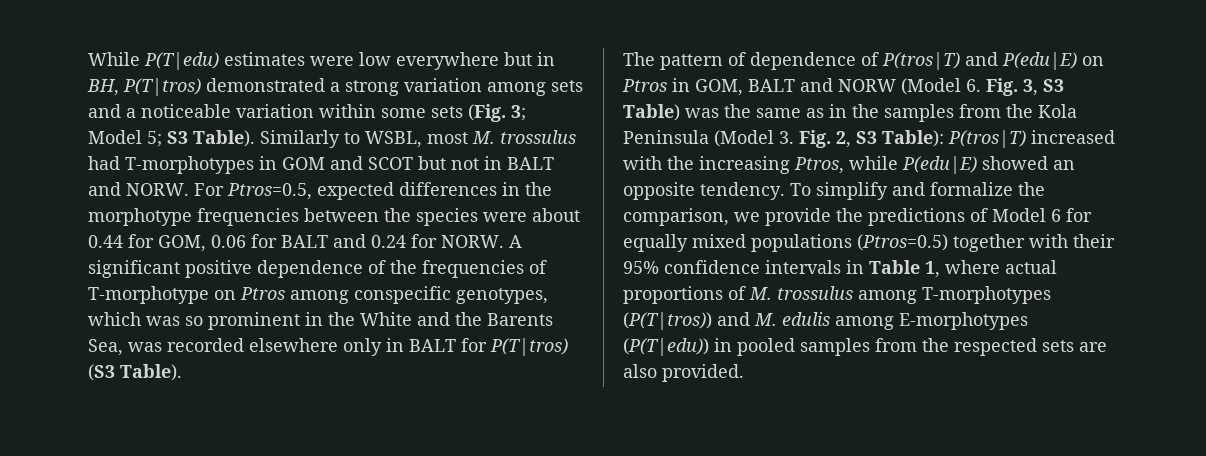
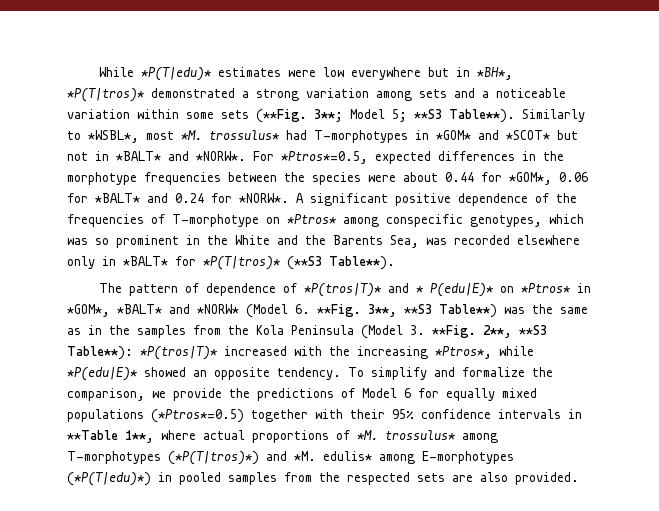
- While P(T|edu) estimates were low everywhere but in BH, P(T|tros) demonstrated a strong variation among sets and a noticeable variation within some sets (Fig. 3; Model 5; S3 Table). Similarly to WSBL, most M. trossulus had T-morphotypes in GOM and SCOT but not in BALT and NORW. For Ptros=0.5, expected differences in the morphotype frequencies between the species were about 0.44 for GOM, 0.06 for BALT and 0.24 for NORW.
+ While *P(T|edu)* estimates were low everywhere but in *BH*, *P(T|tros)* demonstrated a strong variation among sets and a noticeable variation within some sets (**Fig. 3**; Model 5; **S3 Table**). Similarly to *WSBL*, most *M. trossulus* had T-morphotypes in *GOM* and *SCOT* but not in *BALT* and *NORW*. For *Ptros*=0.5, expected differences in the morphotype frequencies between the species were about 0.44 for *GOM*, 0.06 for *BALT* and 0.24 for *NORW*.
- A significant positive dependence of the frequencies of T-morphotype on Ptros among conspecific genotypes, which was so prominent in the White and the Barents Sea, was recorded elsewhere only in BALT for P(T|tros) (S3 Table).
+ A significant positive dependence of the frequencies of T-morphotype on *Ptros* among conspecific genotypes, which was so prominent in the White and the Barents Sea, was recorded elsewhere only in *BALT* for *P(T|tros)* (**S3 Table**).
- The pattern of dependence of P(tros|T) and P(edu|E) on Ptros in GOM, BALT and NORW (Model 6. Fig. 3, S3 Table) was the same as in the samples from the Kola Peninsula (Model 3. Fig. 2, S3 Table): P(tros|T) increased with the increasing Ptros, while P(edu|E) showed an opposite tendency.
+ The pattern of dependence of *P(tros|T)* and * P(edu|E)* on *Ptros* in *GOM*, *BALT* and *NORW* (Model 6. **Fig. 3**, **S3 Table**) was the same as in the samples from the Kola Peninsula (Model 3. **Fig. 2**, **S3 Table**): *P(tros|T)* increased with the increasing *Ptros*, while *P(edu|E)* showed an opposite tendency.
- To simplify and formalize the comparison, we provide the predictions of Model 6 for equally mixed populations (Ptros=0.5) together with their 95% confidence intervals in Table 1, where actual proportions of M. trossulus among T-morphotypes (P(T|tros)) and M. edulis among E-morphotypes (P(T|edu)) in pooled samples from the respected sets are also provided.
+ To simplify and formalize the comparison, we provide the predictions of Model 6 for equally mixed populations (*Ptros*=0.5) together with their 95% confidence intervals in **Table 1**, where actual proportions of *M. trossulus* among T-morphotypes (*P(T|tros)*) and *M. edulis* among E-morphotypes (*P(T|edu)*) in pooled samples from the respected sets are also provided.

